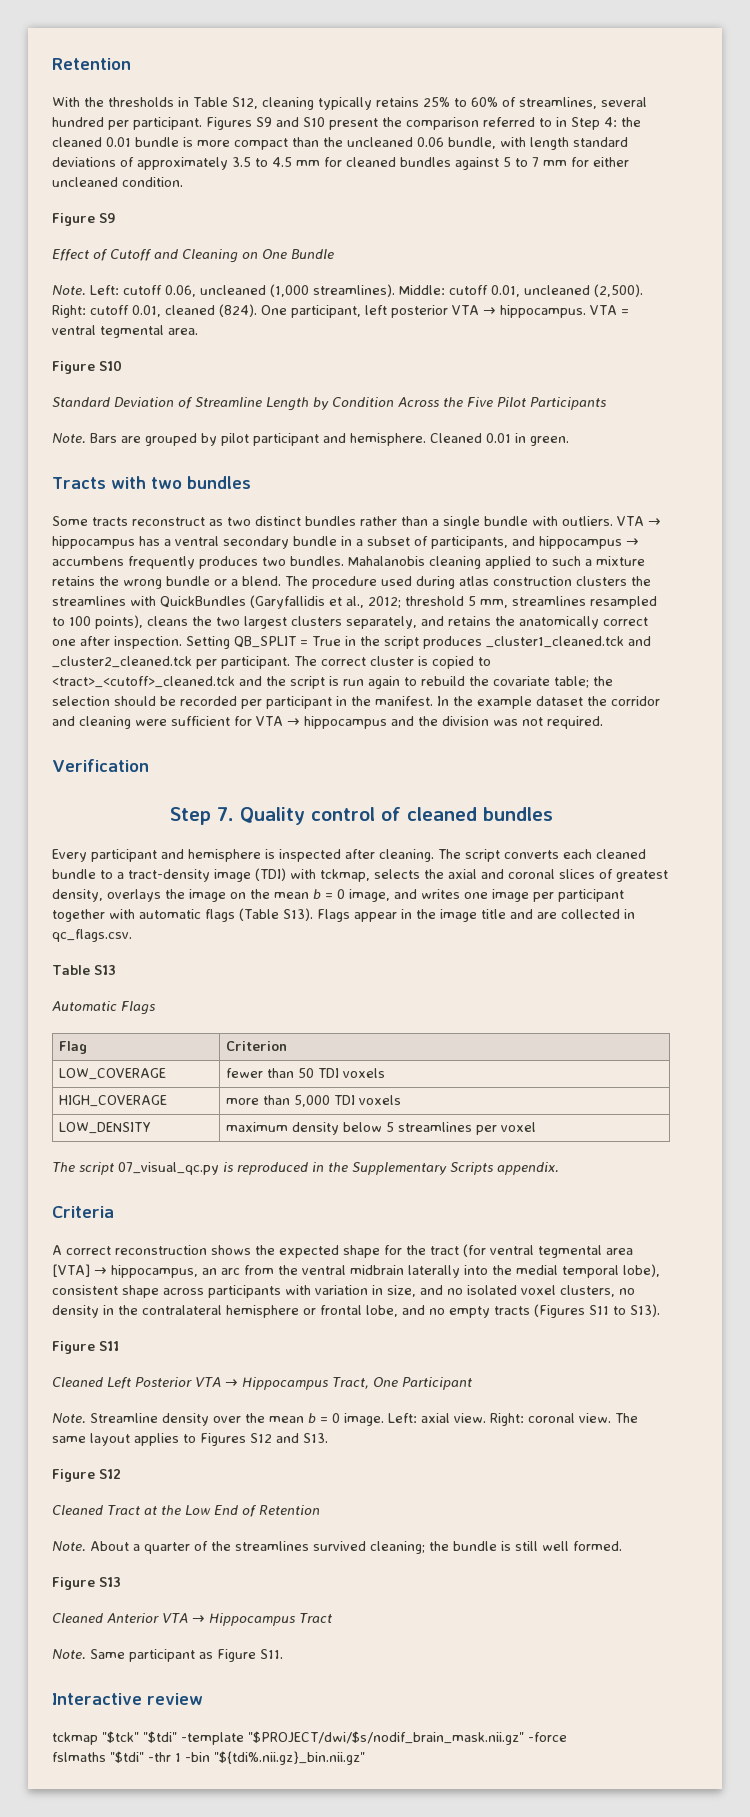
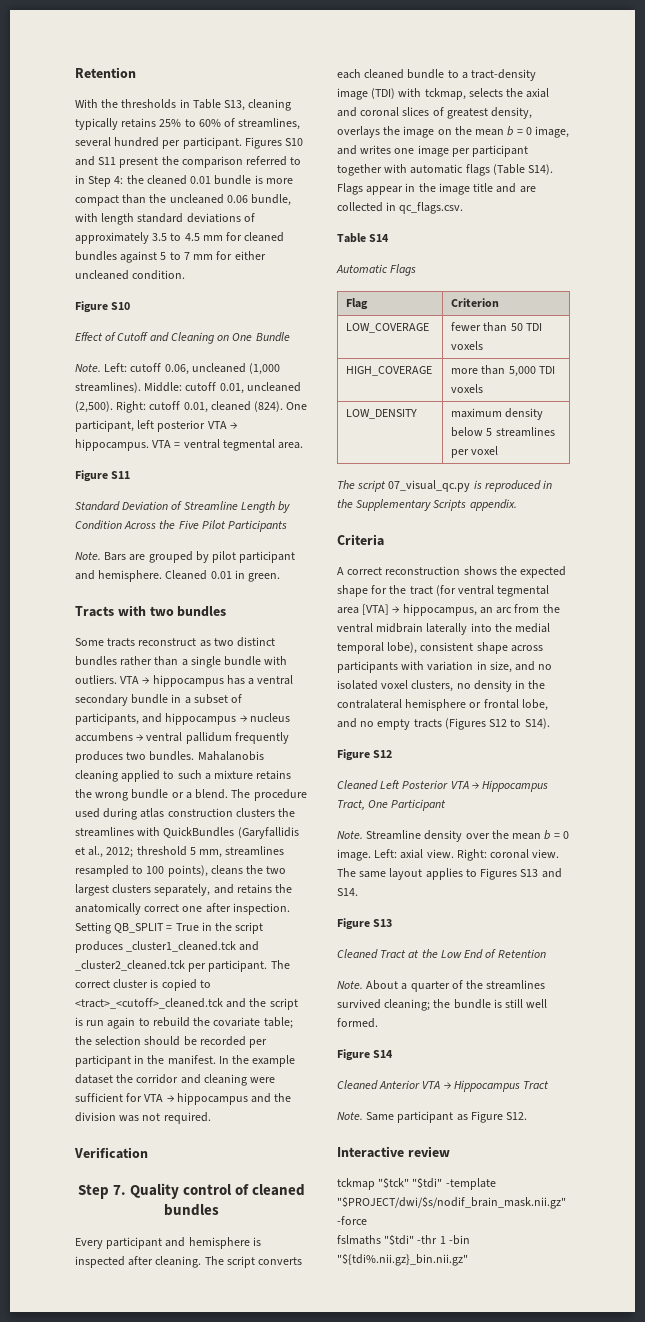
- With the thresholds in Table S12, cleaning typically retains 25% to 60% of streamlines, several hundred per participant.
+ With the thresholds in Table S13, cleaning typically retains 25% to 60% of streamlines, several hundred per participant.
- Figures S9 and S10 present the comparison referred to in Step 4: the cleaned 0.01 bundle is more compact than the uncleaned 0.06 bundle, with length standard deviations of approximately 3.5 to 4.5 mm for cleaned bundles against 5 to 7 mm for either uncleaned condition.
+ Figures S10 and S11 present the comparison referred to in Step 4: the cleaned 0.01 bundle is more compact than the uncleaned 0.06 bundle, with length standard deviations of approximately 3.5 to 4.5 mm for cleaned bundles against 5 to 7 mm for either uncleaned condition.
- Figure S9
+ Figure S10
- Figure S10
+ Figure S11
- VTA → hippocampus has a ventral secondary bundle in a subset of participants, and hippocampus → accumbens frequently produces two bundles.
+ VTA → hippocampus has a ventral secondary bundle in a subset of participants, and hippocampus → nucleus accumbens → ventral pallidum frequently produces two bundles.
- The script converts each cleaned bundle to a tract-density image (TDI) with tckmap, selects the axial and coronal slices of greatest density, overlays the image on the mean b = 0 image, and writes one image per participant together with automatic flags (Table S13).
+ The script converts each cleaned bundle to a tract-density image (TDI) with tckmap, selects the axial and coronal slices of greatest density, overlays the image on the mean b = 0 image, and writes one image per participant together with automatic flags (Table S14).
- Table S13
+ Table S14
- A correct reconstruction shows the expected shape for the tract (for ventral tegmental area [VTA] → hippocampus, an arc from the ventral midbrain laterally into the medial temporal lobe), consistent shape across participants with variation in size, and no isolated voxel clusters, no density in the contralateral hemisphere or frontal lobe, and no empty tracts (Figures S11 to S13).
- Figure S11
+ A correct reconstruction shows the expected shape for the tract (for ventral tegmental area [VTA] → hippocampus, an arc from the ventral midbrain laterally into the medial temporal lobe), consistent shape across participants with variation in size, and no isolated voxel clusters, no density in the contralateral hemisphere or frontal lobe, and no empty tracts (Figures S12 to S14).
+ Figure S12
- The same layout applies to Figures S12 and S13.
- Figure S12
+ The same layout applies to Figures S13 and S14.
+ Figure S13
- Figure S13
+ Figure S14
- Same participant as Figure S11.
+ Same participant as Figure S12.

